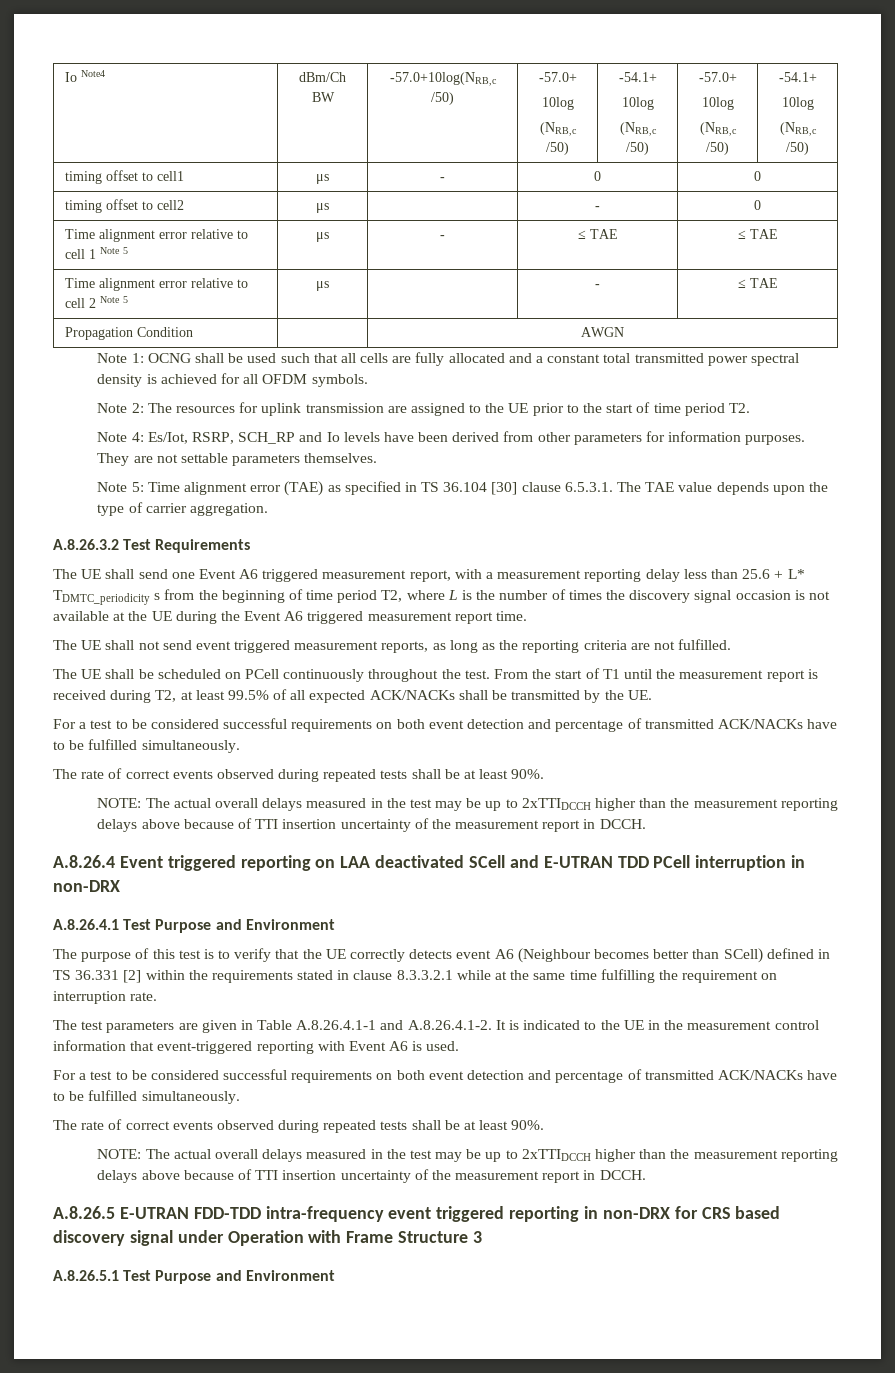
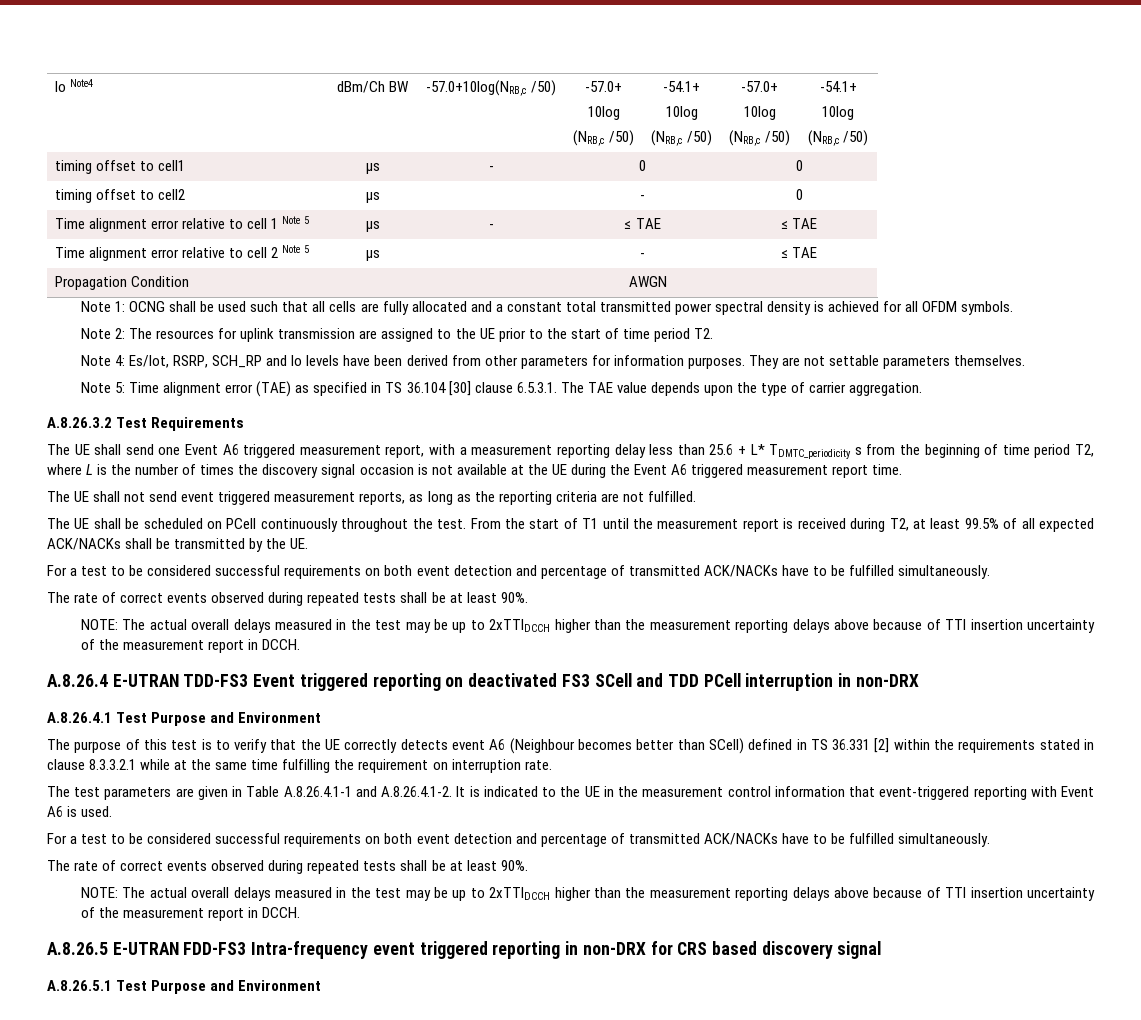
- A.8.26.4 Event triggered reporting on LAA deactivated SCell and E-UTRAN TDD PCell interruption in non-DRX
+ A.8.26.4 E-UTRAN TDD-FS3 Event triggered reporting on deactivated FS3 SCell and TDD PCell interruption in non-DRX
- A.8.26.5 E-UTRAN FDD-TDD intra-frequency event triggered reporting in non-DRX for CRS based discovery signal under Operation with Frame Structure 3
+ A.8.26.5 E-UTRAN FDD-FS3 Intra-frequency event triggered reporting in non-DRX for CRS based discovery signal

